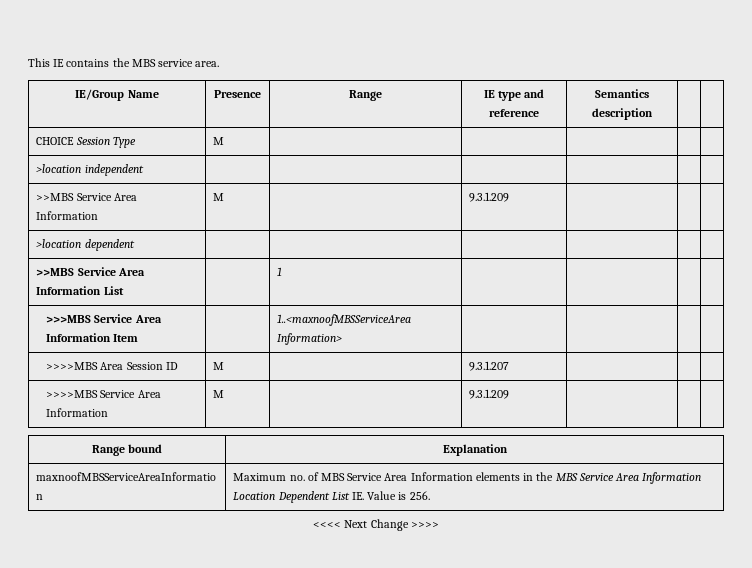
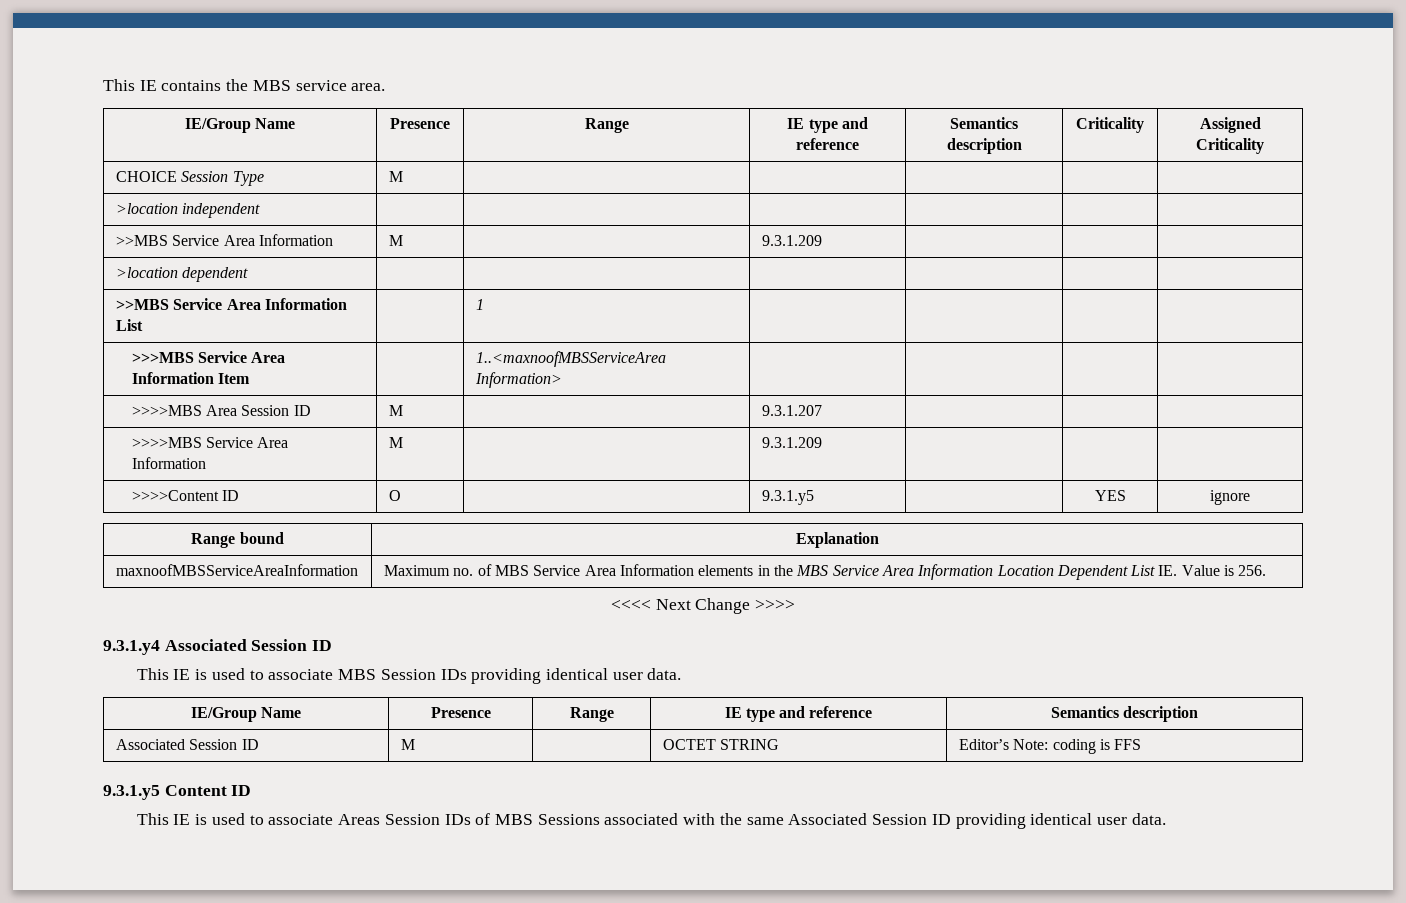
- IE/Group Name | Presence | Range | IE type and reference | Semantics description | |
+ IE/Group Name | Presence | Range | IE type and reference | Semantics description | Criticality | Assigned Criticality
+ >>>>Content ID | O | | 9.3.1.y5 | | YES | ignore
+ 9.3.1.y4 Associated Session ID
+ This IE is used to associate MBS Session IDs providing identical user data.
+ IE/Group Name | Presence | Range | IE type and reference | Semantics description
+ Associated Session ID | M | | OCTET STRING | Editor’s Note: coding is FFS
+ 9.3.1.y5 Content ID
+ This IE is used to associate Areas Session IDs of MBS Sessions associated with the same Associated Session ID providing identical user data.

